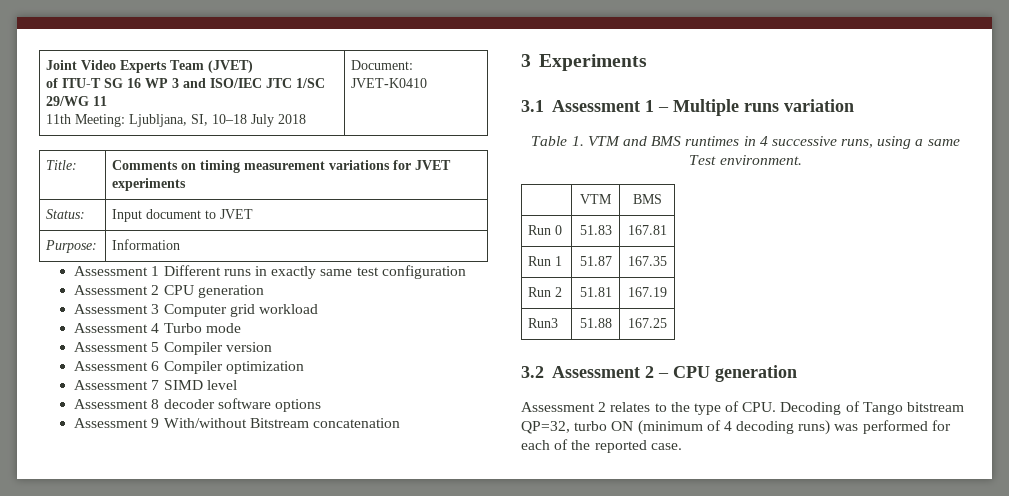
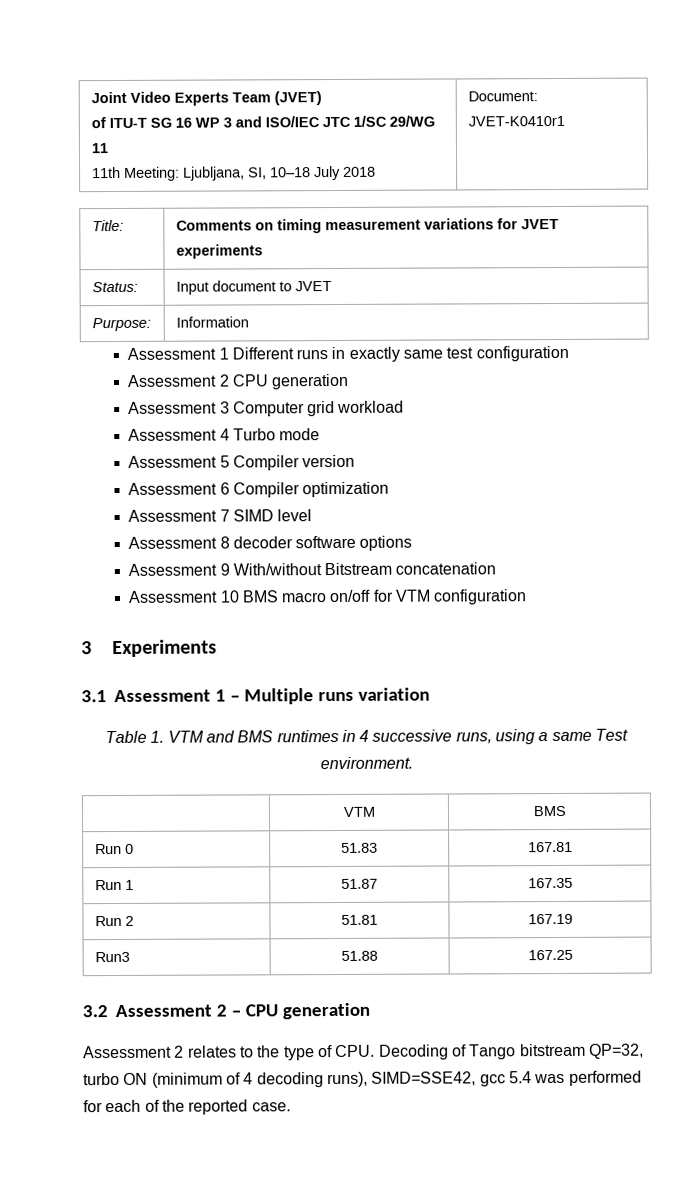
  Joint Video Experts Team (JVET)
  of ITU-T SG 16 WP 3 and ISO/IEC JTC 1/SC 29/WG 11
- 11th Meeting: Ljubljana, SI, 10–18 July 2018 | Document: JVET-K0410
+ 11th Meeting: Ljubljana, SI, 10–18 July 2018 | Document: JVET-K0410r1
+ Assessment 10 BMS macro on/off for VTM configuration
- Assessment 2 relates to the type of CPU. Decoding of Tango bitstream QP=32, turbo ON (minimum of 4 decoding runs) was performed for each of the reported case.
+ Assessment 2 relates to the type of CPU. Decoding of Tango bitstream QP=32, turbo ON (minimum of 4 decoding runs), SIMD=SSE42, gcc 5.4 was performed for each of the reported case.

